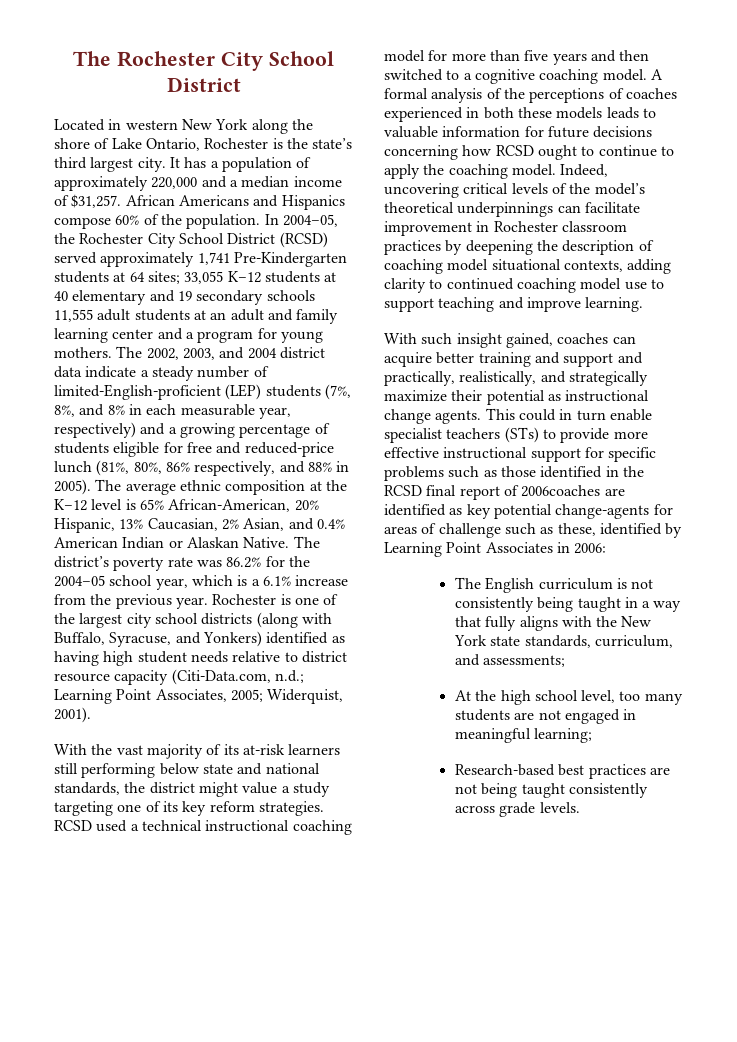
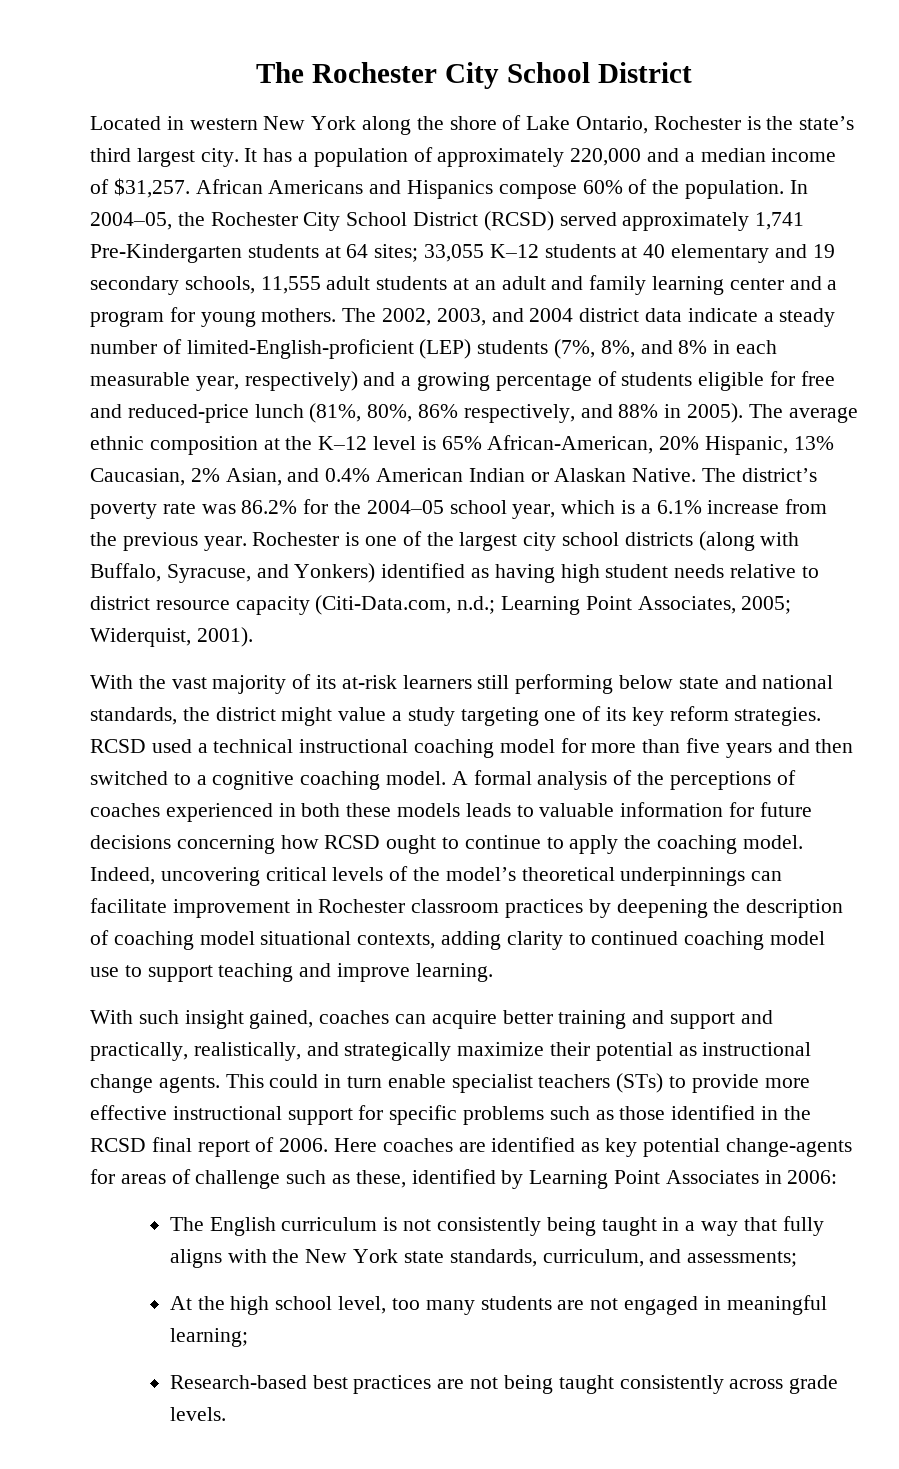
- In 2004–05, the Rochester City School District (RCSD) served approximately 1,741 Pre-Kindergarten students at 64 sites; 33,055 K–12 students at 40 elementary and 19 secondary schools 11,555 adult students at an adult and family learning center and a program for young mothers.
+ In 2004–05, the Rochester City School District (RCSD) served approximately 1,741 Pre-Kindergarten students at 64 sites; 33,055 K–12 students at 40 elementary and 19 secondary schools, 11,555 adult students at an adult and family learning center and a program for young mothers.
- This could in turn enable specialist teachers (STs) to provide more effective instructional support for specific problems such as those identified in the RCSD final report of 2006coaches are identified as key potential change-agents for areas of challenge such as these, identified by Learning Point Associates in 2006:
+ This could in turn enable specialist teachers (STs) to provide more effective instructional support for specific problems such as those identified in the RCSD final report of 2006. Here coaches are identified as key potential change-agents for areas of challenge such as these, identified by Learning Point Associates in 2006:

